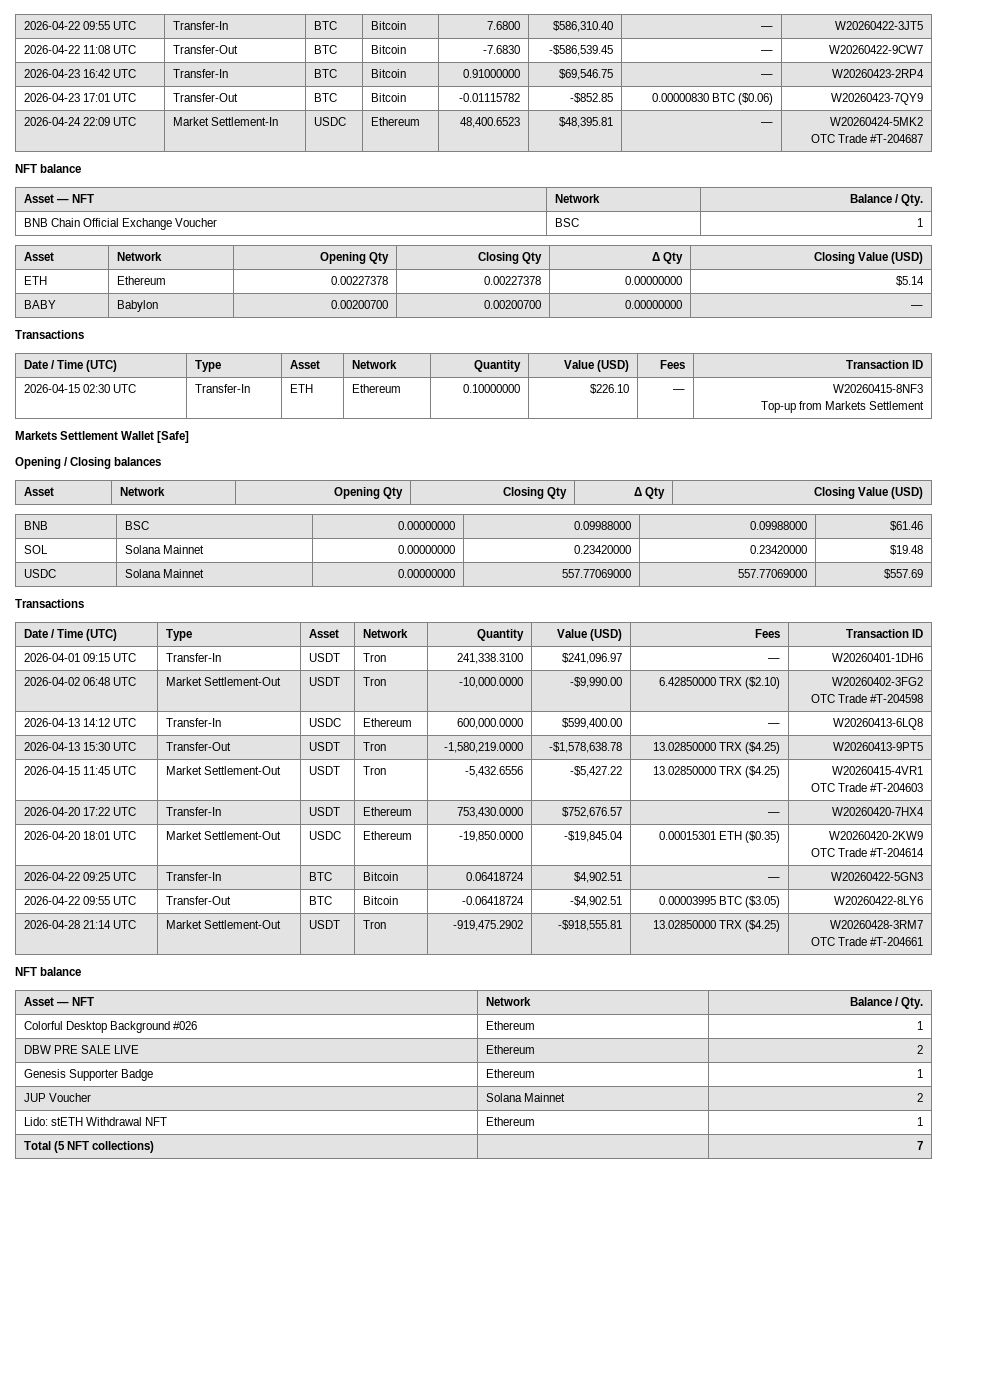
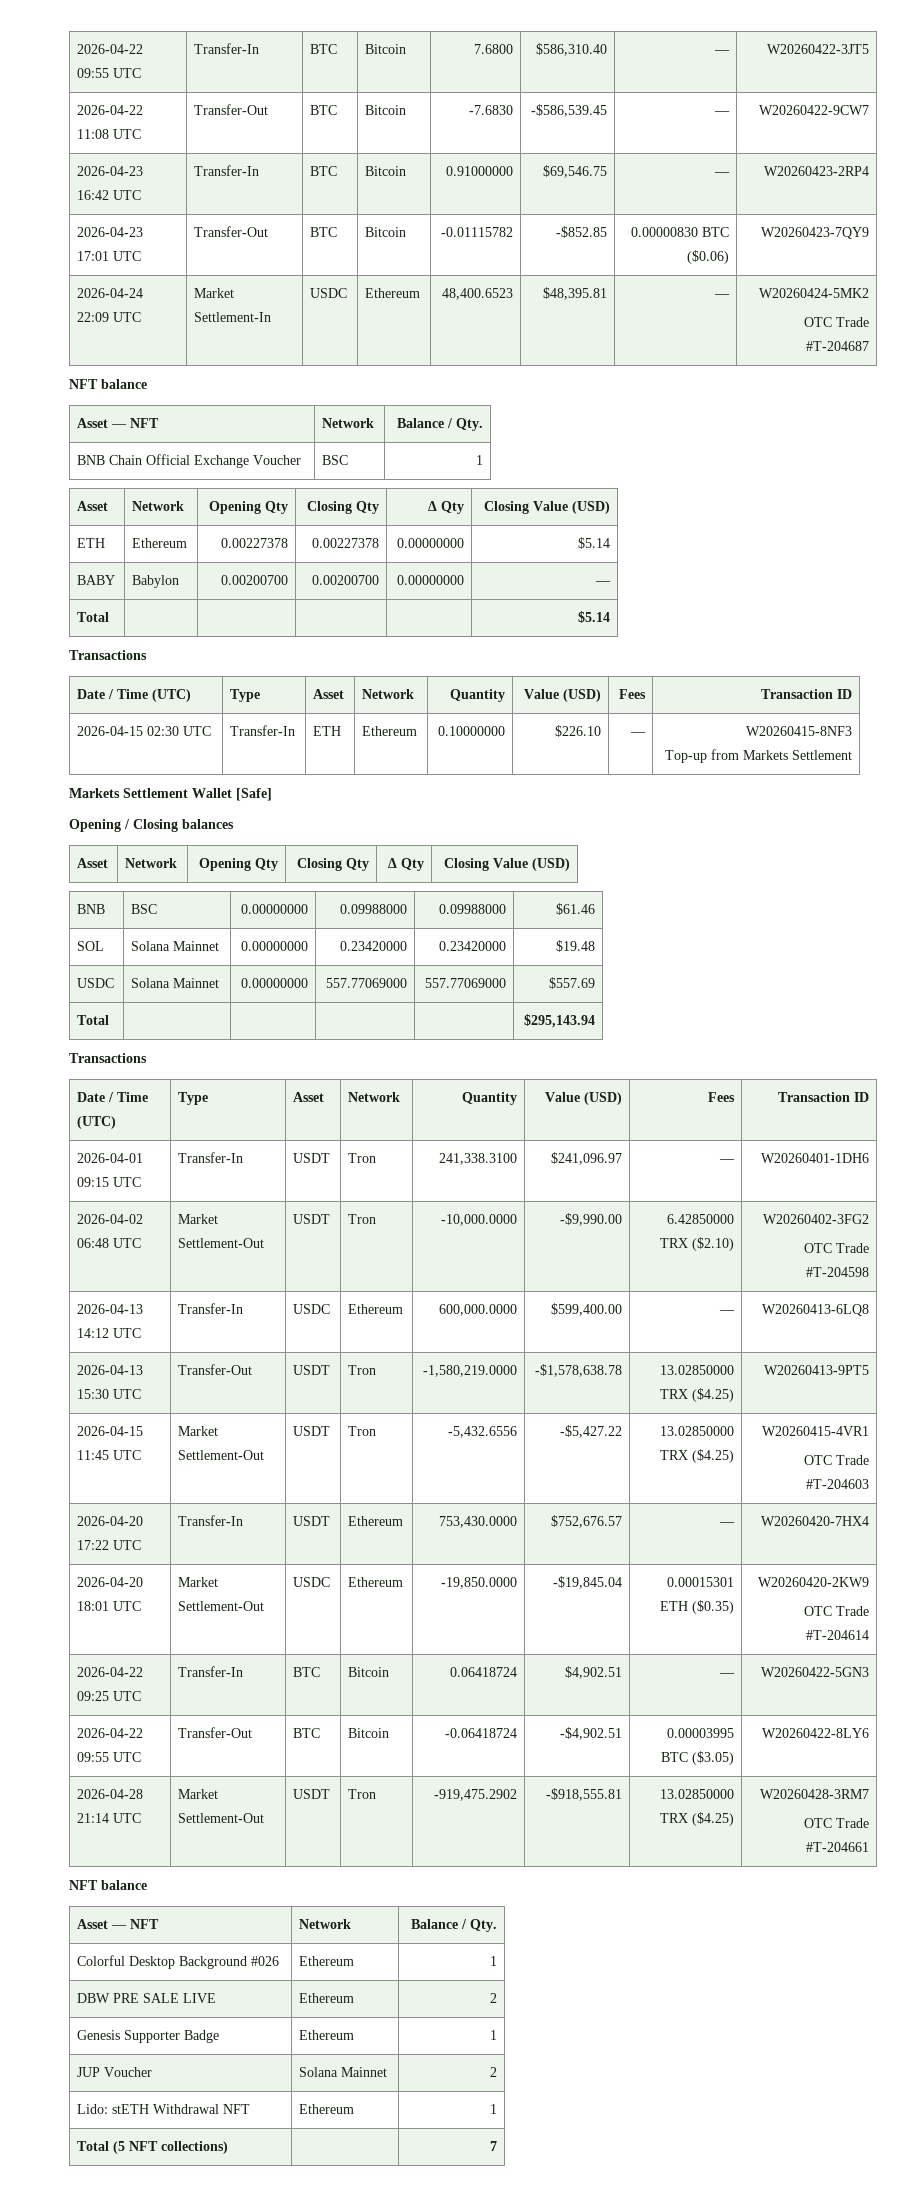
+ Total | | | | | $5.14
+ Total | | | | | $295,143.94

